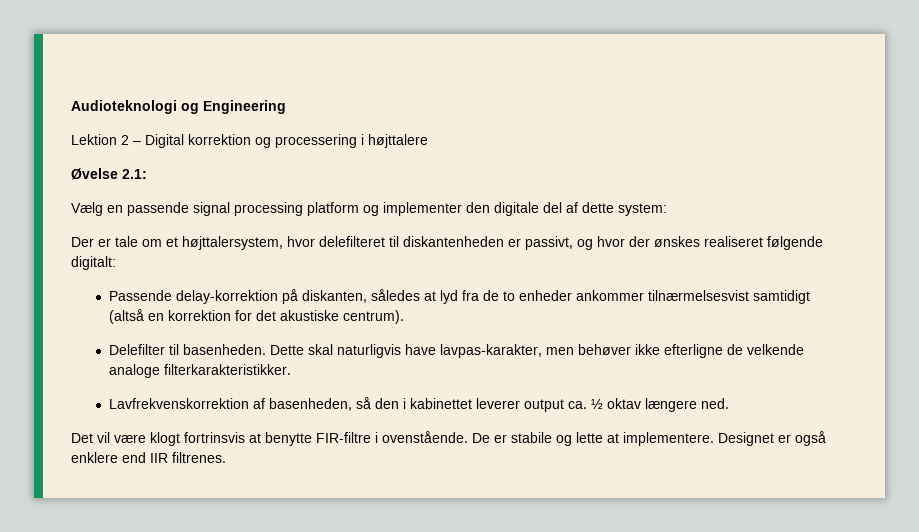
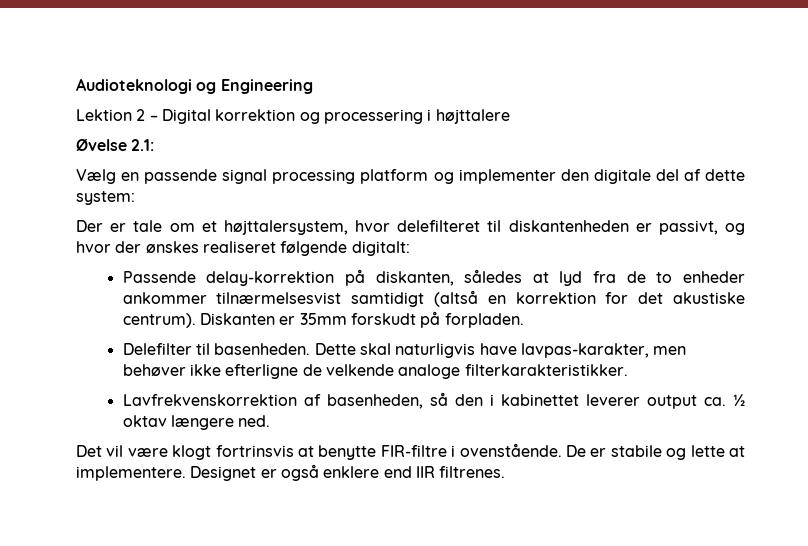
+ Diskanten er 35mm forskudt på forpladen.

